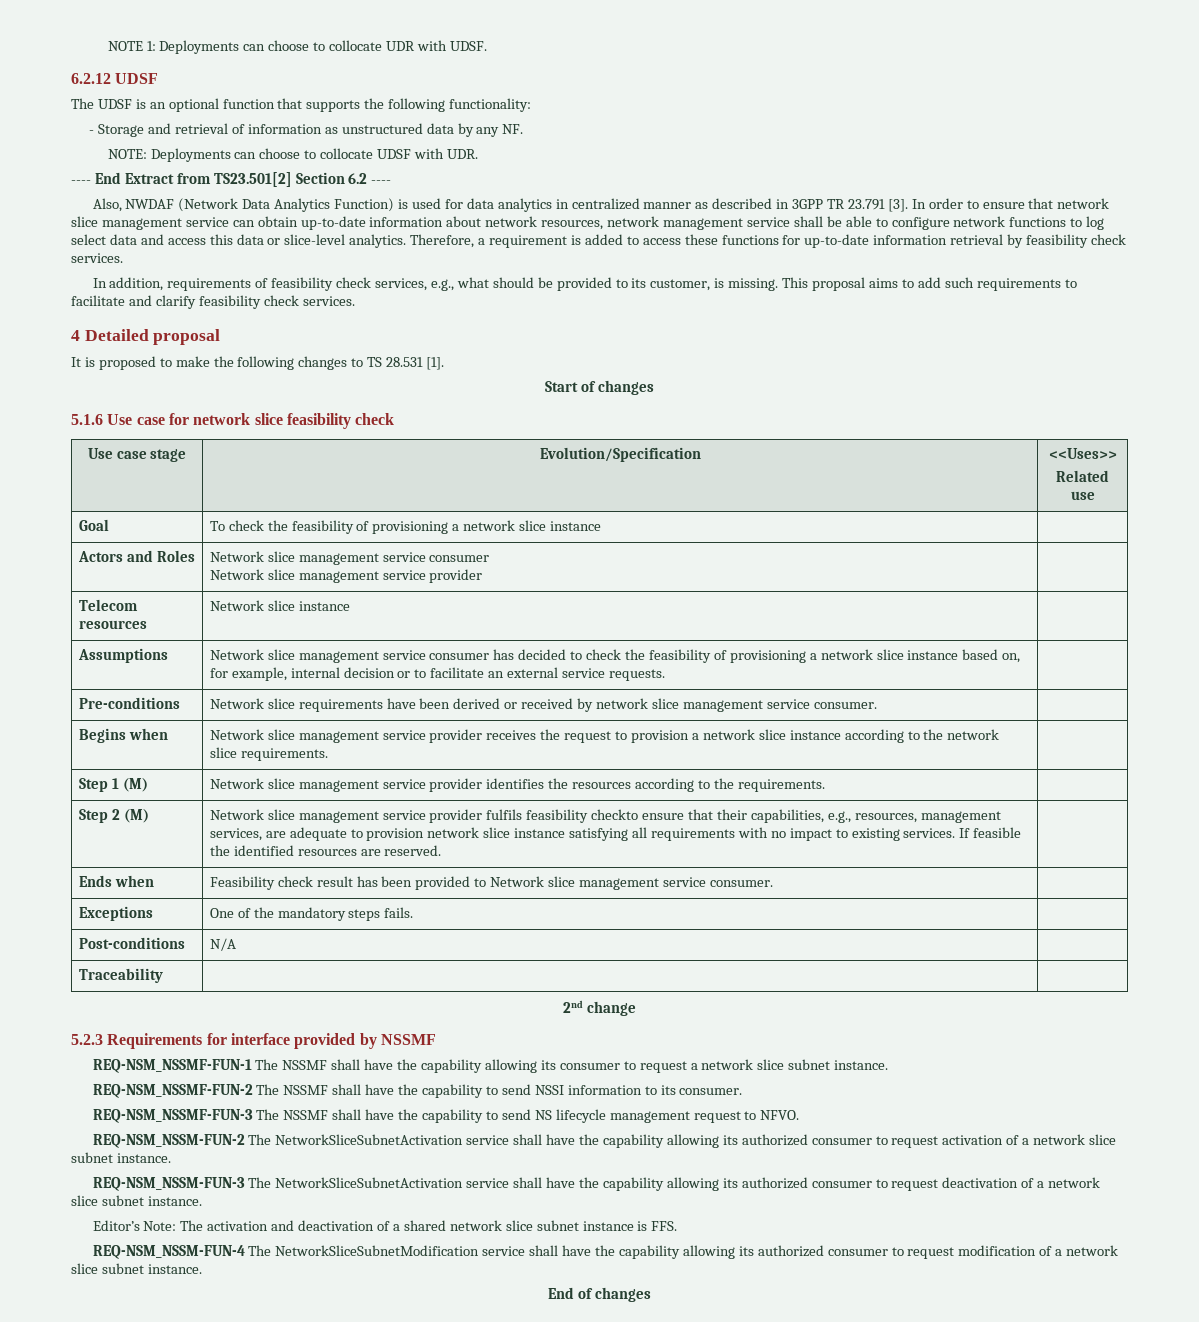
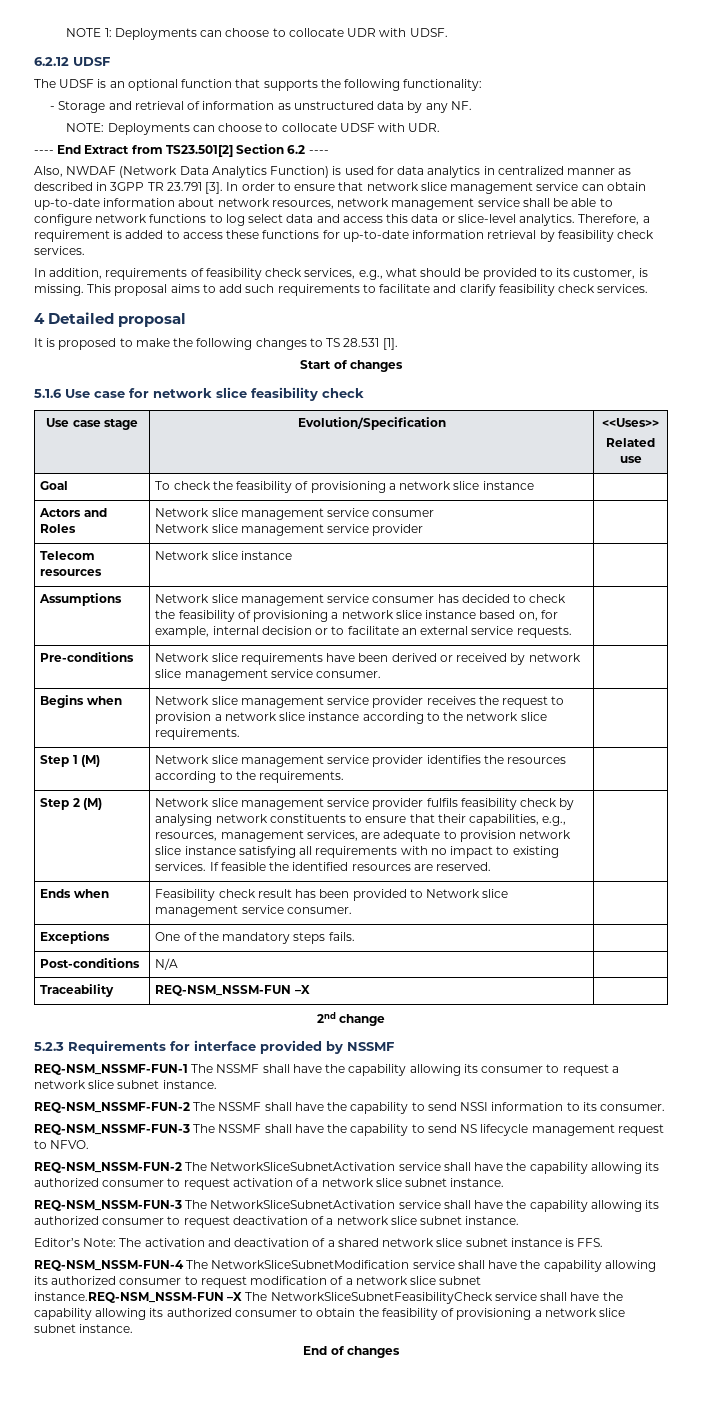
- Network slice management service provider fulfils feasibility checkto ensure that their capabilities, e.g., resources, management services, are adequate to provision network slice instance satisfying all requirements with no impact to existing services.
+ Network slice management service provider fulfils feasibility check by analysing network constituents to ensure that their capabilities, e.g., resources, management services, are adequate to provision network slice instance satisfying all requirements with no impact to existing services.
- Traceability | |
+ Traceability | REQ-NSM_NSSM-FUN –X |
- REQ-NSM_NSSM-FUN-4 The NetworkSliceSubnetModification service shall have the capability allowing its authorized consumer to request modification of a network slice subnet instance.
+ REQ-NSM_NSSM-FUN-4 The NetworkSliceSubnetModification service shall have the capability allowing its authorized consumer to request modification of a network slice subnet instance.REQ-NSM_NSSM-FUN –X The NetworkSliceSubnetFeasibilityCheck service shall have the capability allowing its authorized consumer to obtain the feasibility of provisioning a network slice subnet instance.

